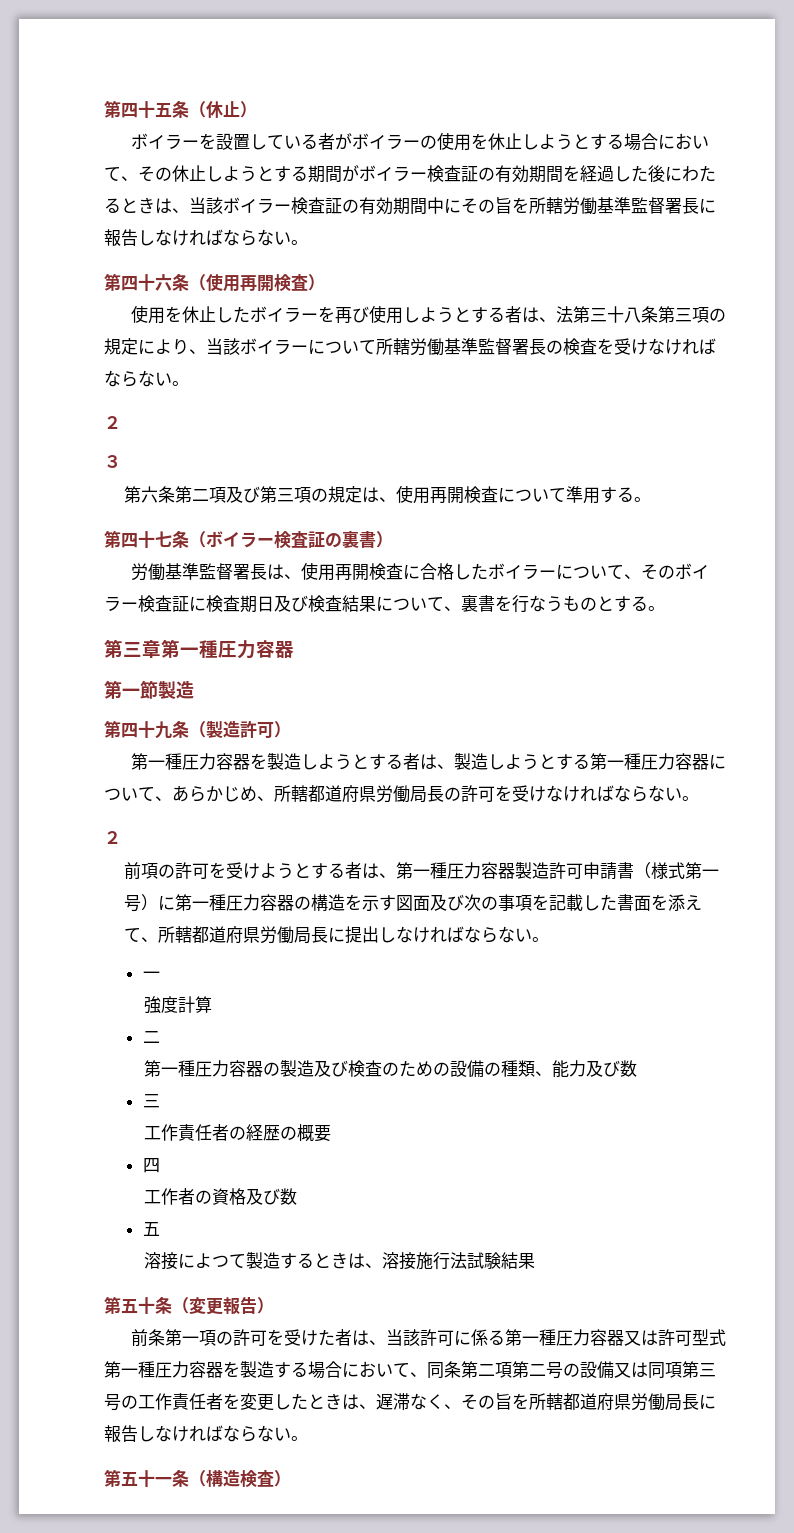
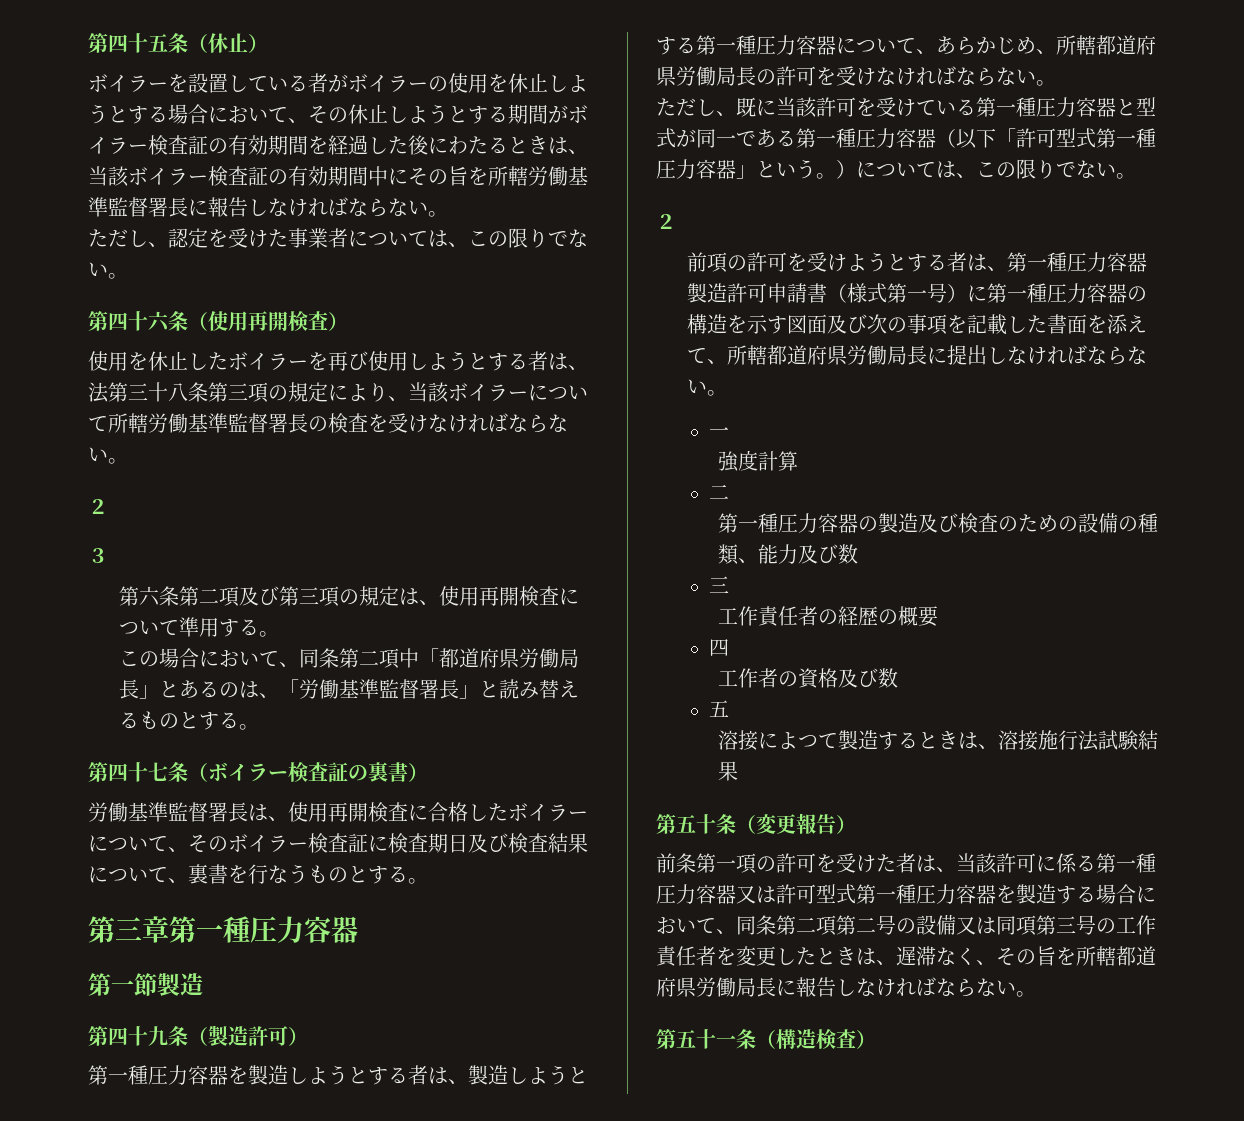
+ ただし、認定を受けた事業者については、この限りでない。
+ この場合において、同条第二項中「都道府県労働局長」とあるのは、「労働基準監督署長」と読み替えるものとする。
+ ただし、既に当該許可を受けている第一種圧力容器と型式が同一である第一種圧力容器（以下「許可型式第一種圧力容器」という。）については、この限りでない。

